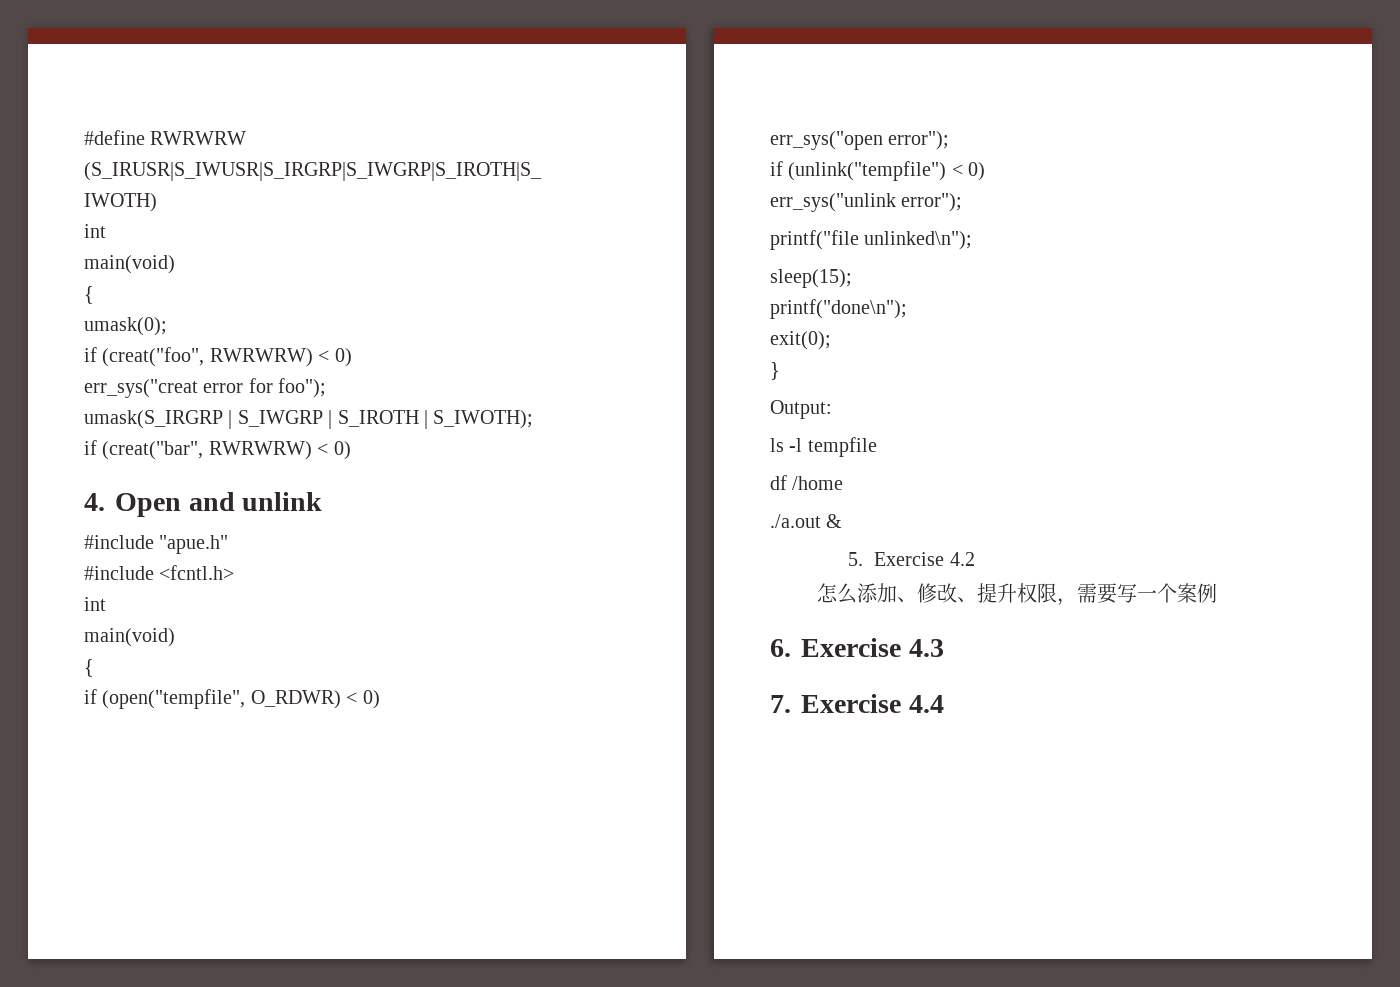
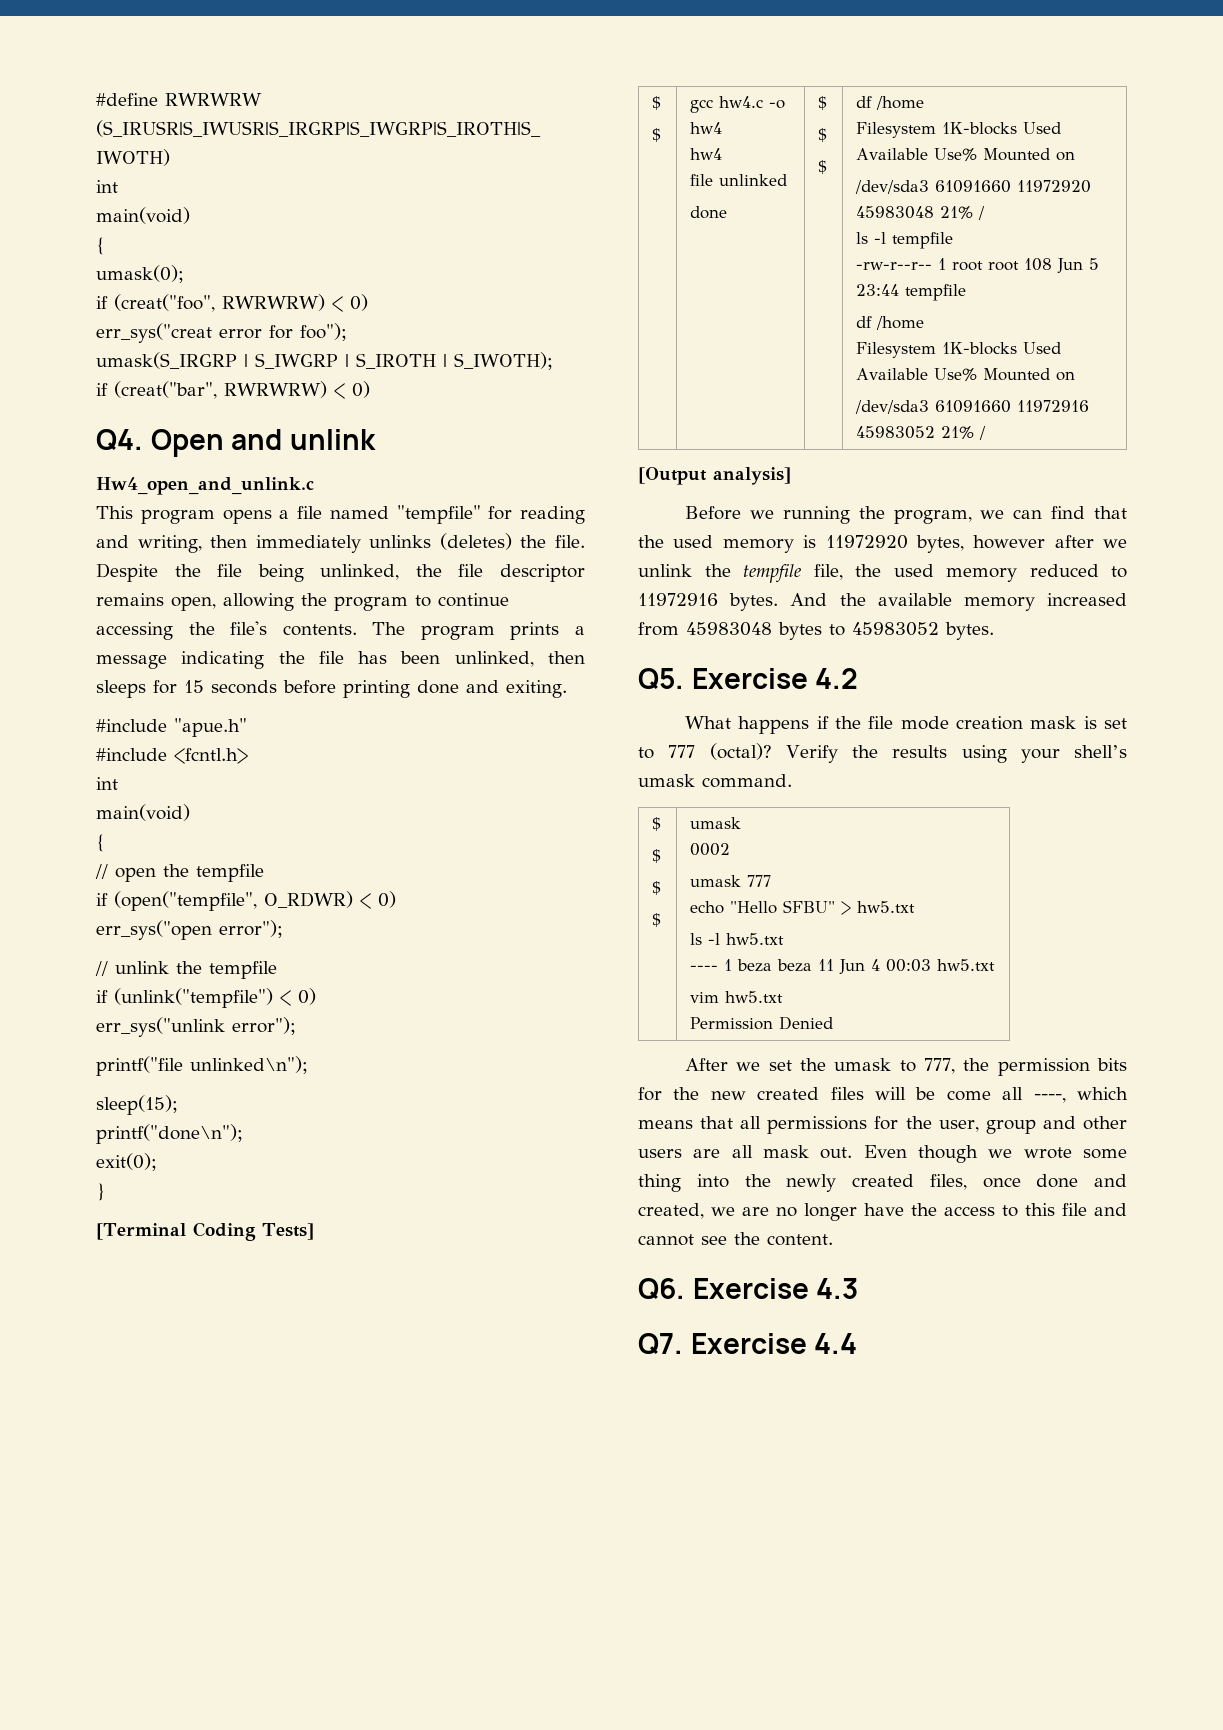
- 4. Open and unlink
+ Q4. Open and unlink
+ Hw4_open_and_unlink.c
+ This program opens a file named "tempfile" for reading and writing, then immediately unlinks (deletes) the file. Despite the file being unlinked, the file descriptor remains open, allowing the program to continue accessing the file's contents. The program prints a message indicating the file has been unlinked, then sleeps for 15 seconds before printing done and exiting.
+ // open the tempfile
+ // unlink the tempfile
- Output:
+ [Terminal Coding Tests]
+ $
+ $ | gcc hw4.c -o hw4
+ hw4
+ file unlinked
+ done | $
+ $
+ $ | df /home
+ Filesystem 1K-blocks Used Available Use% Mounted on
+ /dev/sda3 61091660 11972920 45983048 21% /
  ls -l tempfile
+ -rw-r--r-- 1 root root 108 Jun 5 23:44 tempfile
  df /home
- ./a.out &
- 5. Exercise 4.2
- 怎么添加、修改、提升权限，需要写一个案例
- 6. Exercise 4.3
+ Filesystem 1K-blocks Used Available Use% Mounted on
+ /dev/sda3 61091660 11972916 45983052 21% /
+ [Output analysis]
+ Before we running the program, we can find that the used memory is 11972920 bytes, however after we unlink the tempfile file, the used memory reduced to 11972916 bytes. And the available memory increased from 45983048 bytes to 45983052 bytes.
+ Q5. Exercise 4.2
+ What happens if the file mode creation mask is set to 777 (octal)? Verify the results using your shell’s umask command.
+ $
+ $
+ $
+ $ | umask
+ 0002
+ umask 777
+ echo "Hello SFBU" > hw5.txt
+ ls -l hw5.txt
+ ---- 1 beza beza 11 Jun 4 00:03 hw5.txt
+ vim hw5.txt
+ Permission Denied
+ After we set the umask to 777, the permission bits for the new created files will be come all ----, which means that all permissions for the user, group and other users are all mask out. Even though we wrote some thing into the newly created files, once done and created, we are no longer have the access to this file and cannot see the content.
+ Q6. Exercise 4.3
- 7. Exercise 4.4
+ Q7. Exercise 4.4

